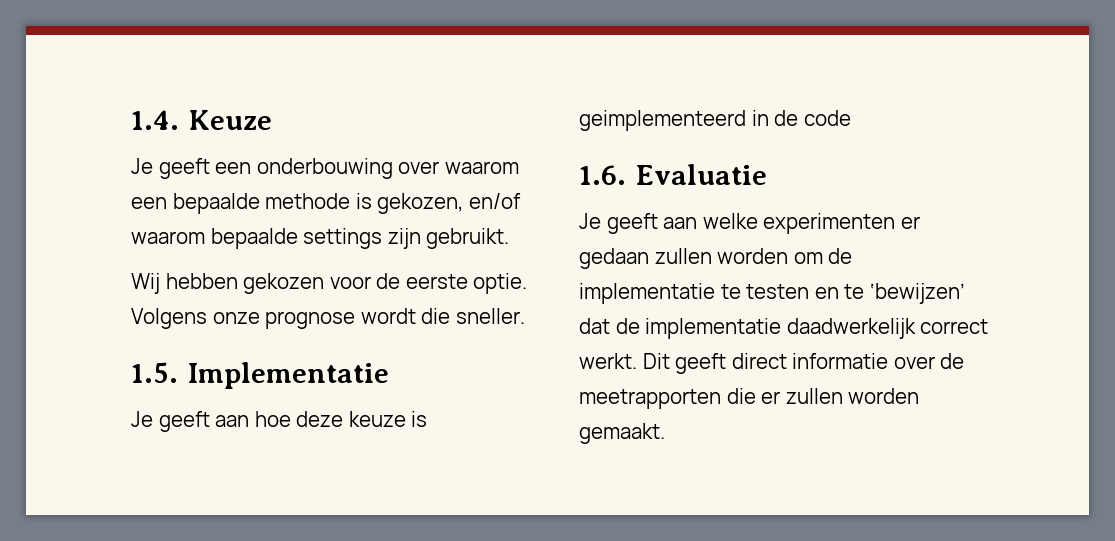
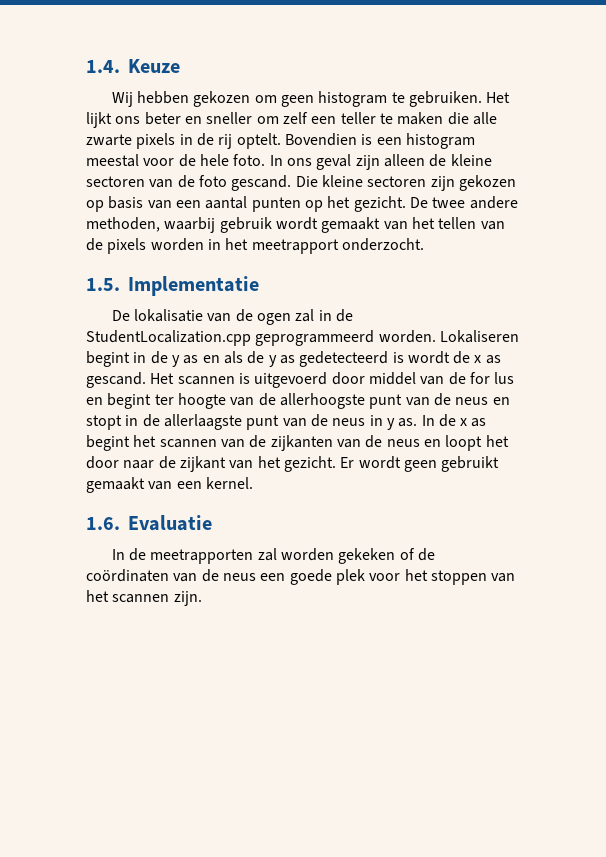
- Je geeft een onderbouwing over waarom een bepaalde methode is gekozen, en/of waarom bepaalde settings zijn gebruikt.
- Wij hebben gekozen voor de eerste optie. Volgens onze prognose wordt die sneller.
+ Wij hebben gekozen om geen histogram te gebruiken. Het lijkt ons beter en sneller om zelf een teller te maken die alle zwarte pixels in de rij optelt. Bovendien is een histogram meestal voor de hele foto. In ons geval zijn alleen de kleine sectoren van de foto gescand. Die kleine sectoren zijn gekozen op basis van een aantal punten op het gezicht. De twee andere methoden, waarbij gebruik wordt gemaakt van het tellen van de pixels worden in het meetrapport onderzocht.
  1.5. Implementatie
- Je geeft aan hoe deze keuze is geimplementeerd in de code
+ De lokalisatie van de ogen zal in de StudentLocalization.cpp geprogrammeerd worden. Lokaliseren begint in de y as en als de y as gedetecteerd is wordt de x as gescand. Het scannen is uitgevoerd door middel van de for lus en begint ter hoogte van de allerhoogste punt van de neus en stopt in de allerlaagste punt van de neus in y as. In de x as begint het scannen van de zijkanten van de neus en loopt het door naar de zijkant van het gezicht. Er wordt geen gebruikt gemaakt van een kernel.
  1.6. Evaluatie
- Je geeft aan welke experimenten er gedaan zullen worden om de implementatie te testen en te ‘bewijzen’ dat de implementatie daadwerkelijk correct werkt. Dit geeft direct informatie over de meetrapporten die er zullen worden gemaakt.
+ In de meetrapporten zal worden gekeken of de coördinaten van de neus een goede plek voor het stoppen van het scannen zijn.

